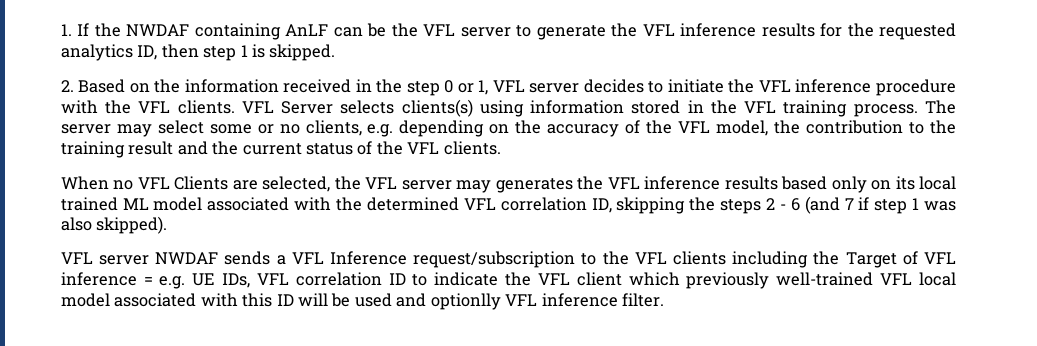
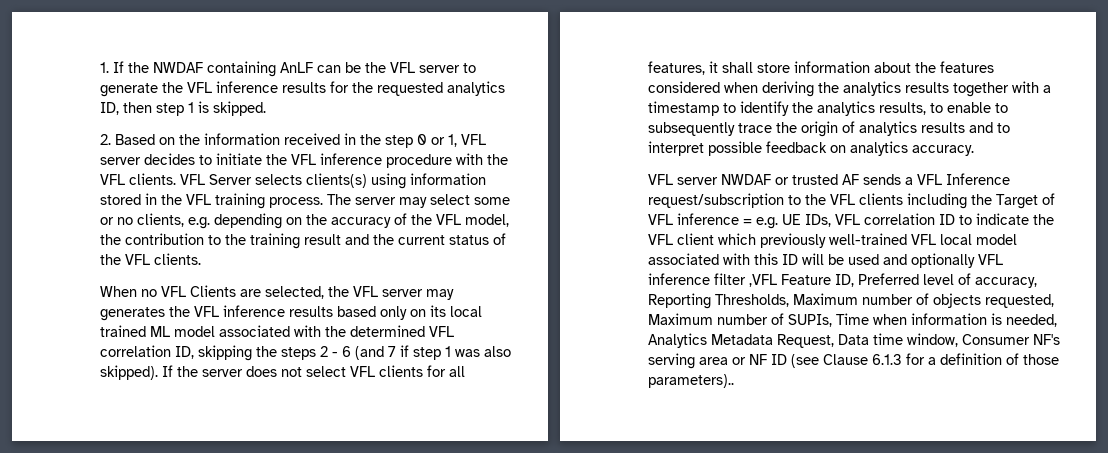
+ If the server does not select VFL clients for all features, it shall store information about the features considered when deriving the analytics results together with a timestamp to identify the analytics results, to enable to subsequently trace the origin of analytics results and to interpret possible feedback on analytics accuracy.
- VFL server NWDAF sends a VFL Inference request/subscription to the VFL clients including the Target of VFL inference = e.g. UE IDs, VFL correlation ID to indicate the VFL client which previously well-trained VFL local model associated with this ID will be used and optionlly VFL inference filter.
+ VFL server NWDAF or trusted AF sends a VFL Inference request/subscription to the VFL clients including the Target of VFL inference = e.g. UE IDs, VFL correlation ID to indicate the VFL client which previously well-trained VFL local model associated with this ID will be used and optionally VFL inference filter ,VFL Feature ID, Preferred level of accuracy, Reporting Thresholds, Maximum number of objects requested, Maximum number of SUPIs, Time when information is needed, Analytics Metadata Request, Data time window, Consumer NF's serving area or NF ID (see Clause 6.1.3 for a definition of those parameters)..

